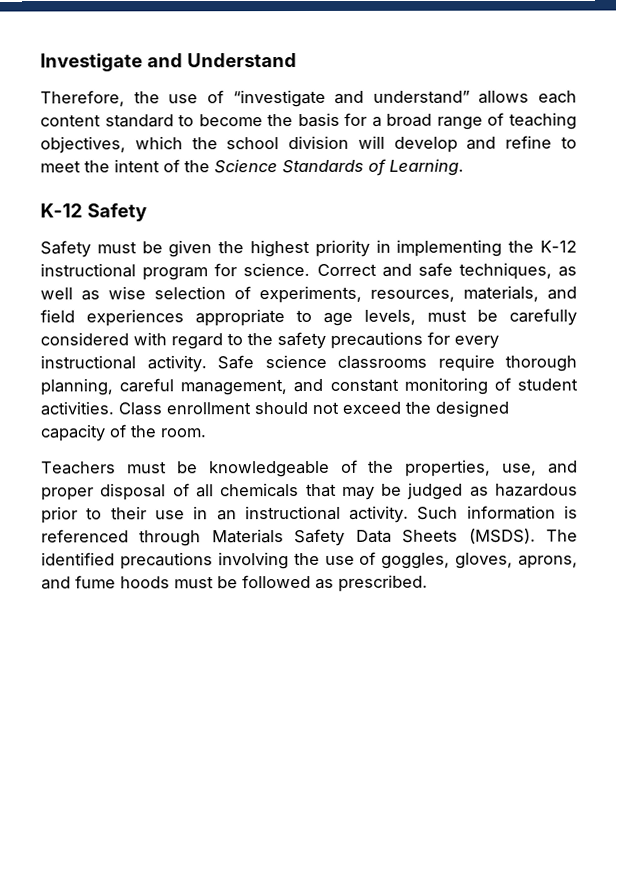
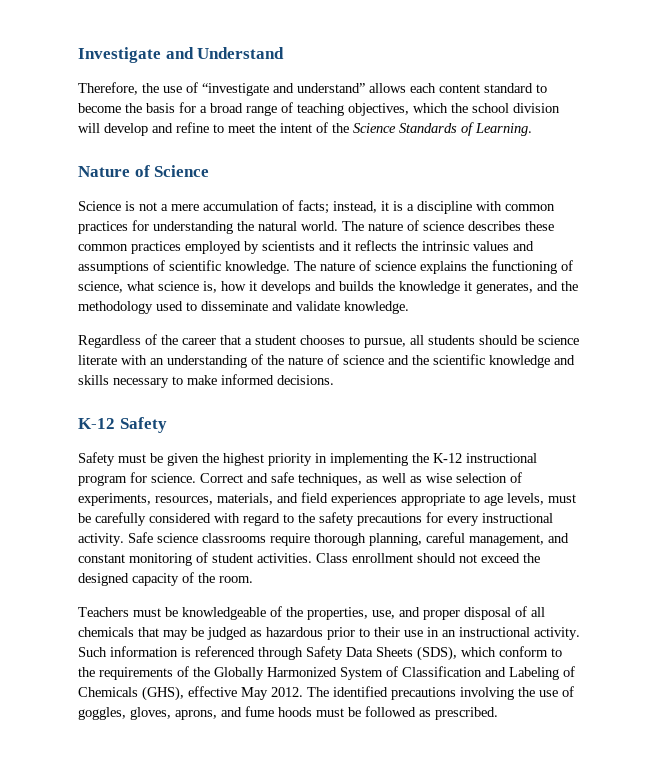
+ Nature of Science
+ Science is not a mere accumulation of facts; instead, it is a discipline with common practices for understanding the natural world. The nature of science describes these common practices employed by scientists and it reflects the intrinsic values and assumptions of scientific knowledge. The nature of science explains the functioning of science, what science is, how it develops and builds the knowledge it generates, and the methodology used to disseminate and validate knowledge.
+ Regardless of the career that a student chooses to pursue, all students should be science literate with an understanding of the nature of science and the scientific knowledge and skills necessary to make informed decisions.
- Such information is referenced through Materials Safety Data Sheets (MSDS).
+ Such information is referenced through Safety Data Sheets (SDS), which conform to the requirements of the Globally Harmonized System of Classification and Labeling of Chemicals (GHS), effective May 2012.

